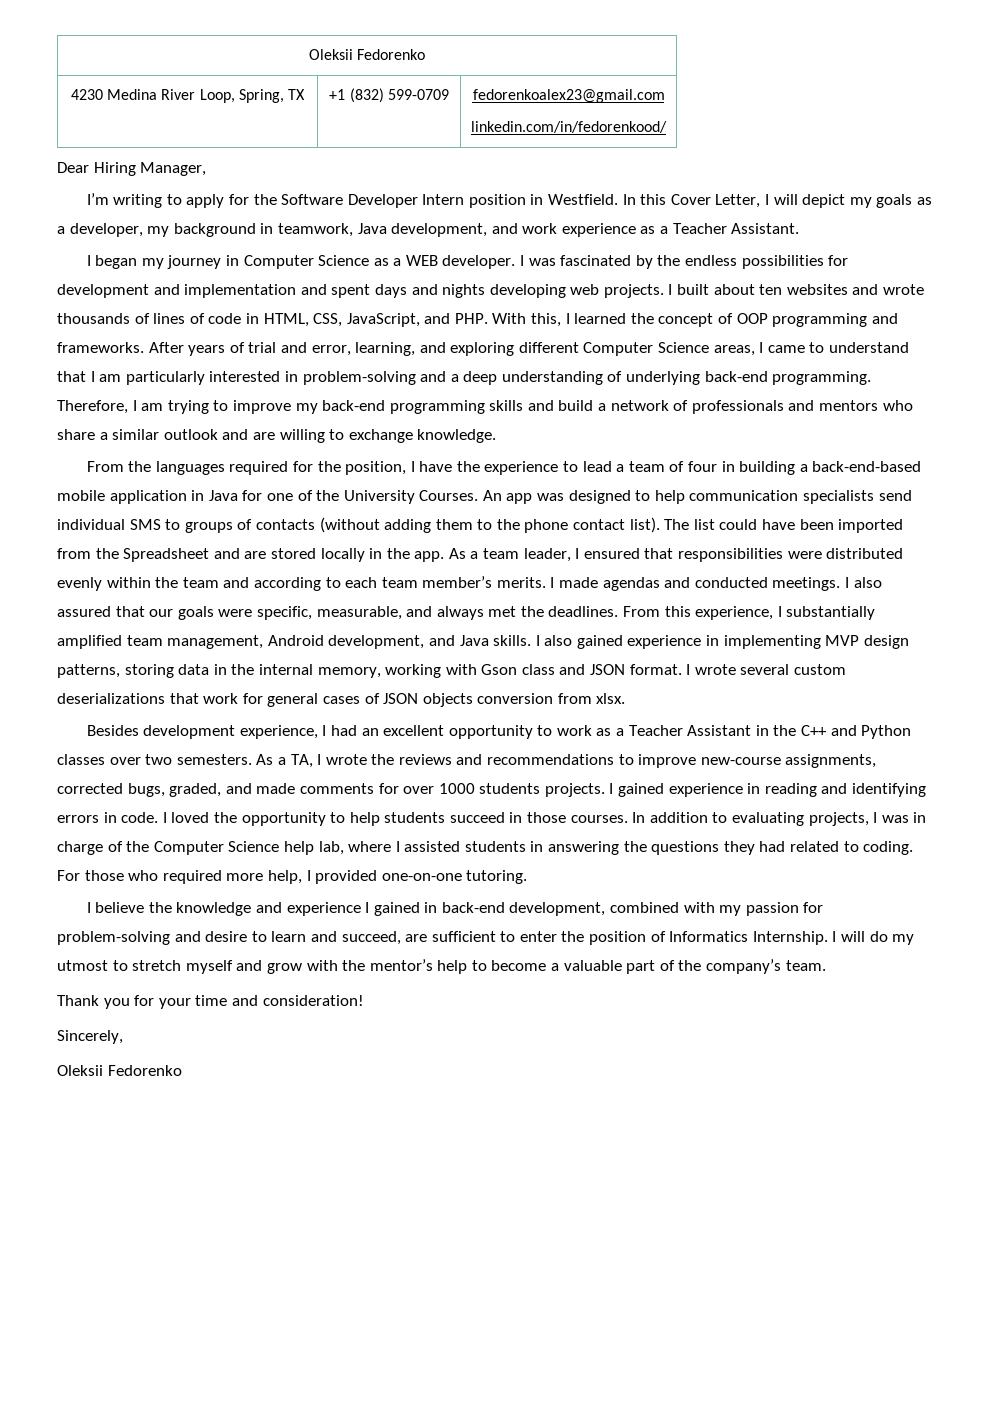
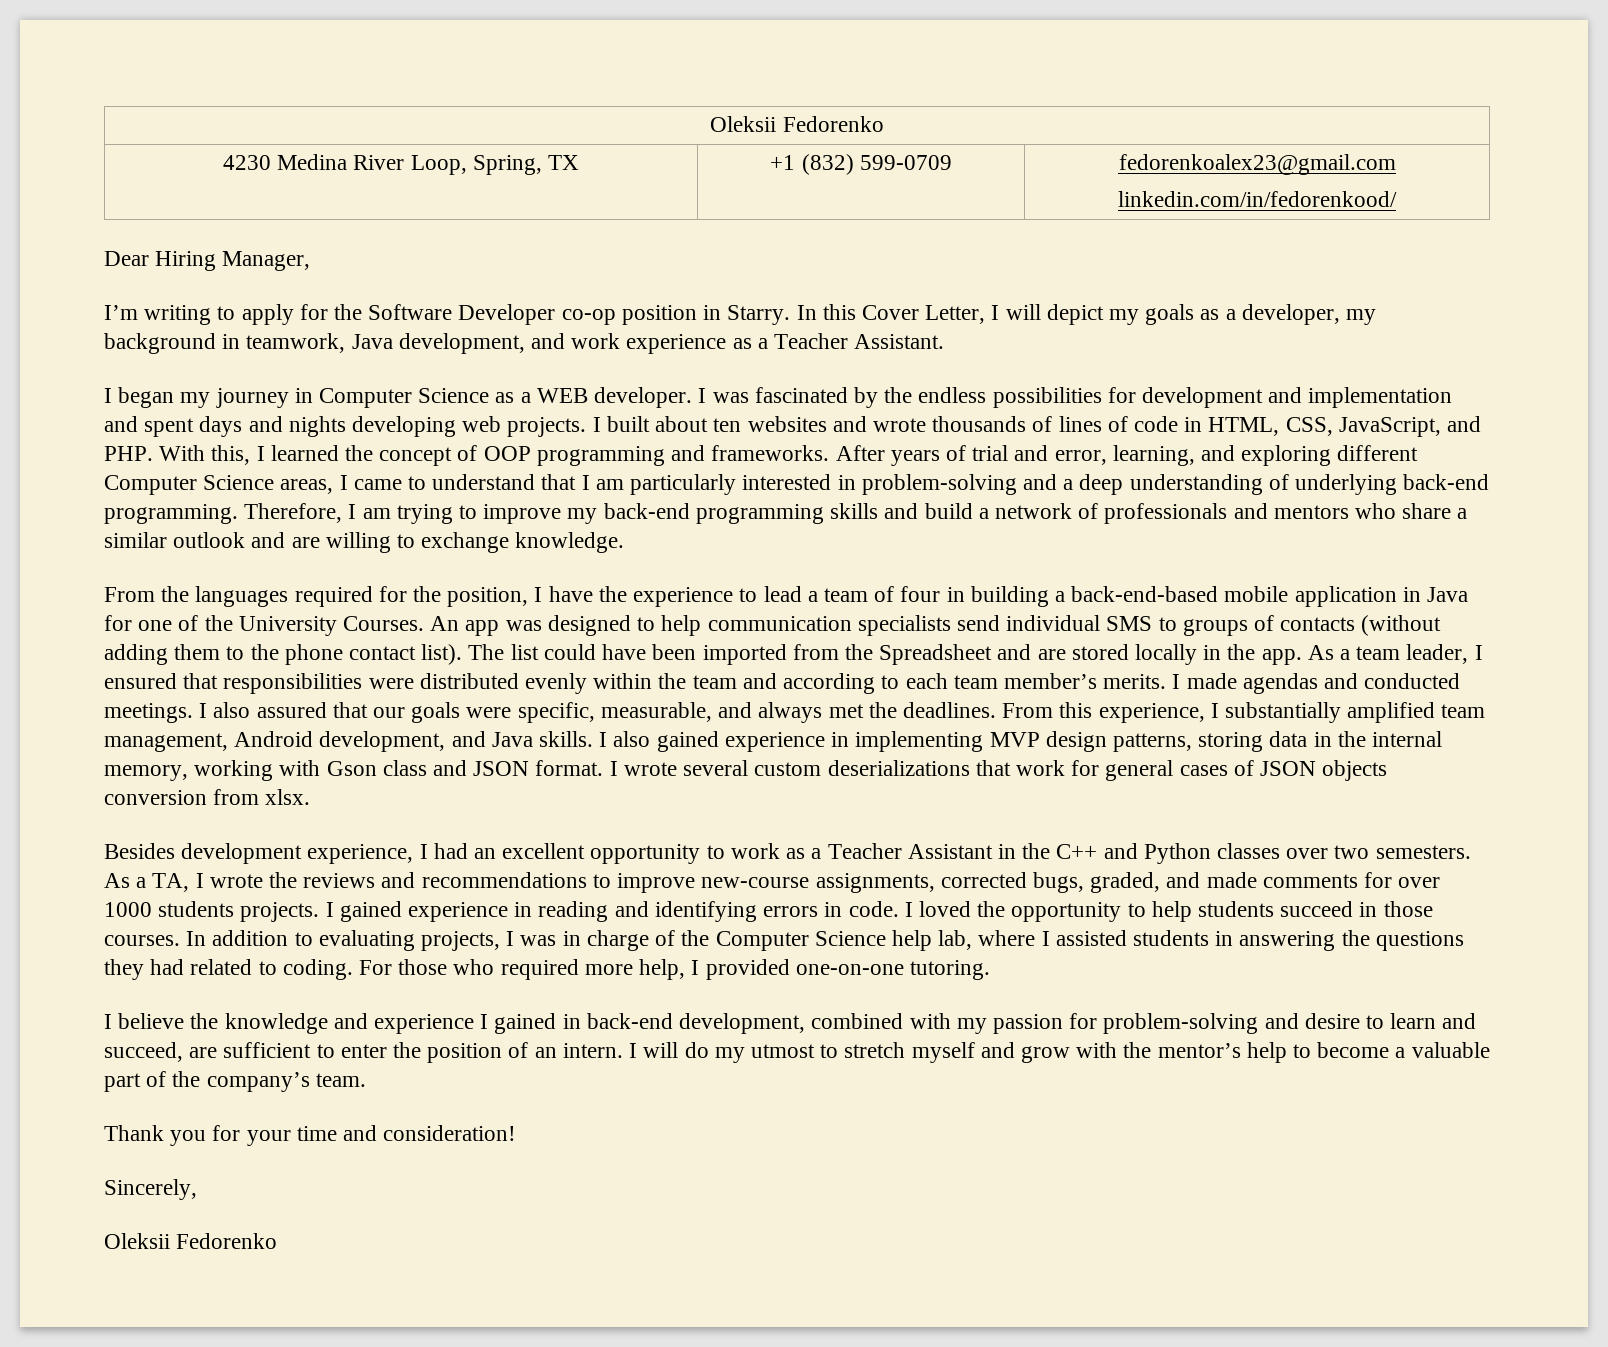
- I’m writing to apply for the Software Developer Intern position in Westfield.
+ I’m writing to apply for the Software Developer co-op position in Starry.
- I believe the knowledge and experience I gained in back-end development, combined with my passion for problem-solving and desire to learn and succeed, are sufficient to enter the position of Informatics Internship.
+ I believe the knowledge and experience I gained in back-end development, combined with my passion for problem-solving and desire to learn and succeed, are sufficient to enter the position of an intern.

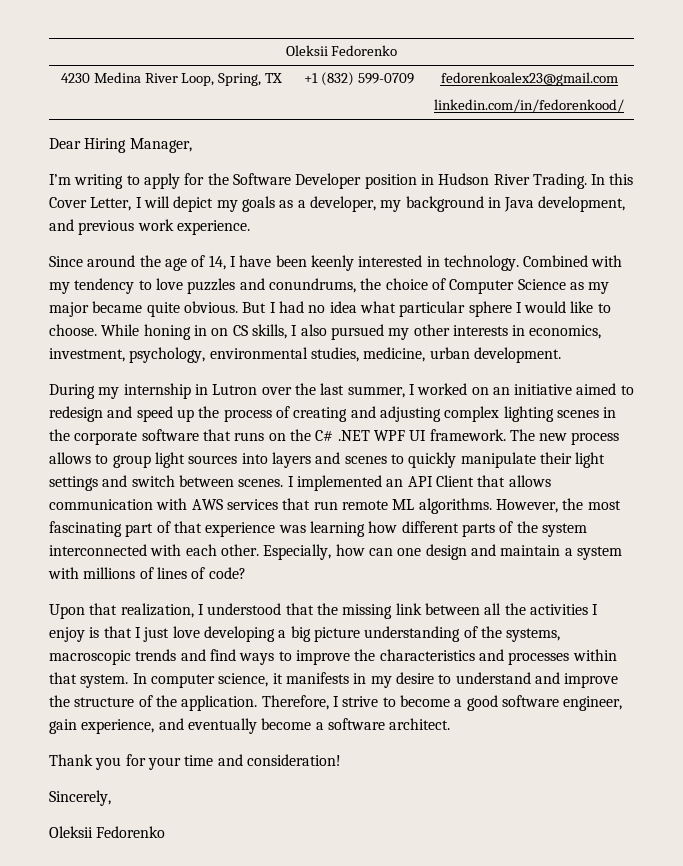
- I’m writing to apply for the Software Developer co-op position in Starry.
+ I’m writing to apply for the Software Developer position in Hudson River Trading.
- In this Cover Letter, I will depict my goals as a developer, my background in teamwork, Java development, and work experience as a Teacher Assistant.
- I began my journey in Computer Science as a WEB developer. I was fascinated by the endless possibilities for development and implementation and spent days and nights developing web projects. I built about ten websites and wrote thousands of lines of code in HTML, CSS, JavaScript, and PHP. With this, I learned the concept of OOP programming and frameworks. After years of trial and error, learning, and exploring different Computer Science areas, I came to understand that I am particularly interested in problem-solving and a deep understanding of underlying back-end programming. Therefore, I am trying to improve my back-end programming skills and build a network of professionals and mentors who share a similar outlook and are willing to exchange knowledge.
- From the languages required for the position, I have the experience to lead a team of four in building a back-end-based mobile application in Java for one of the University Courses. An app was designed to help communication specialists send individual SMS to groups of contacts (without adding them to the phone contact list). The list could have been imported from the Spreadsheet and are stored locally in the app. As a team leader, I ensured that responsibilities were distributed evenly within the team and according to each team member’s merits. I made agendas and conducted meetings. I also assured that our goals were specific, measurable, and always met the deadlines. From this experience, I substantially amplified team management, Android development, and Java skills. I also gained experience in implementing MVP design patterns, storing data in the internal memory, working with Gson class and JSON format. I wrote several custom deserializations that work for general cases of JSON objects conversion from xlsx.
- Besides development experience, I had an excellent opportunity to work as a Teacher Assistant in the C++ and Python classes over two semesters. As a TA, I wrote the reviews and recommendations to improve new-course assignments, corrected bugs, graded, and made comments for over 1000 students projects. I gained experience in reading and identifying errors in code. I loved the opportunity to help students succeed in those courses. In addition to evaluating projects, I was in charge of the Computer Science help lab, where I assisted students in answering the questions they had related to coding. For those who required more help, I provided one-on-one tutoring.
- I believe the knowledge and experience I gained in back-end development, combined with my passion for problem-solving and desire to learn and succeed, are sufficient to enter the position of an intern. I will do my utmost to stretch myself and grow with the mentor’s help to become a valuable part of the company’s team.
+ In this Cover Letter, I will depict my goals as a developer, my background in Java development, and previous work experience.
+ Since around the age of 14, I have been keenly interested in technology. Combined with my tendency to love puzzles and conundrums, the choice of Computer Science as my major became quite obvious. But I had no idea what particular sphere I would like to choose. While honing in on CS skills, I also pursued my other interests in economics, investment, psychology, environmental studies, medicine, urban development.
+ During my internship in Lutron over the last summer, I worked on an initiative aimed to redesign and speed up the process of creating and adjusting complex lighting scenes in the corporate software that runs on the C# .NET WPF UI framework. The new process allows to group light sources into layers and scenes to quickly manipulate their light settings and switch between scenes. I implemented an API Client that allows communication with AWS services that run remote ML algorithms. However, the most fascinating part of that experience was learning how different parts of the system interconnected with each other. Especially, how can one design and maintain a system with millions of lines of code?
+ Upon that realization, I understood that the missing link between all the activities I enjoy is that I just love developing a big picture understanding of the systems, macroscopic trends and find ways to improve the characteristics and processes within that system. In computer science, it manifests in my desire to understand and improve the structure of the application. Therefore, I strive to become a good software engineer, gain experience, and eventually become a software architect.

